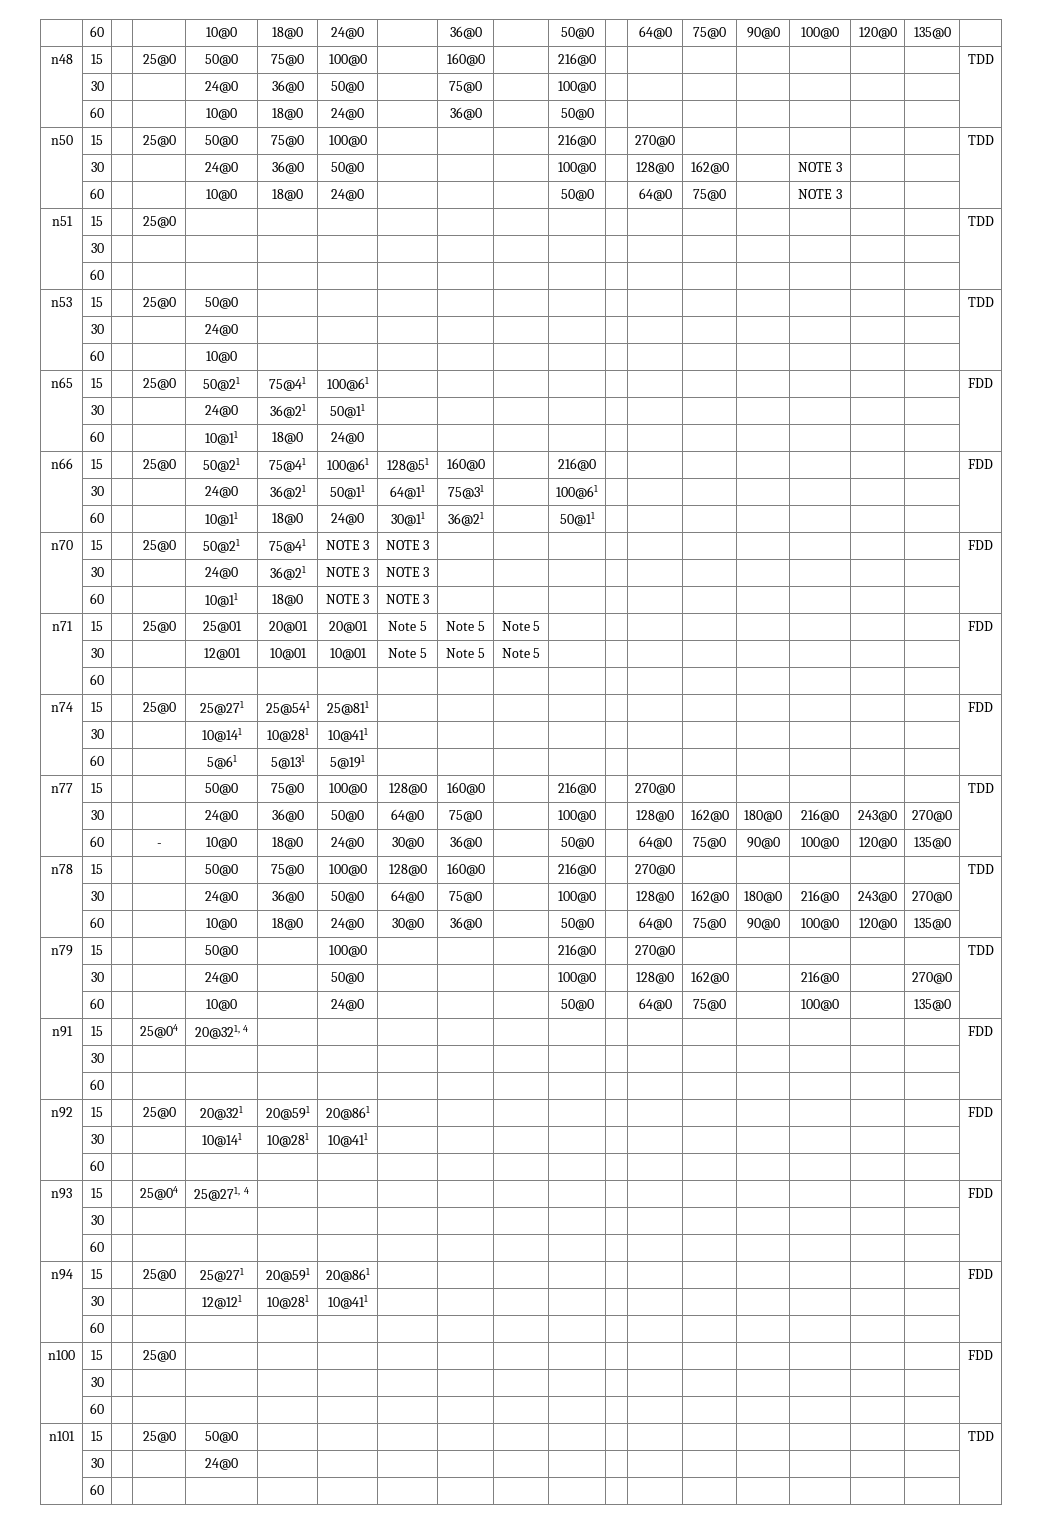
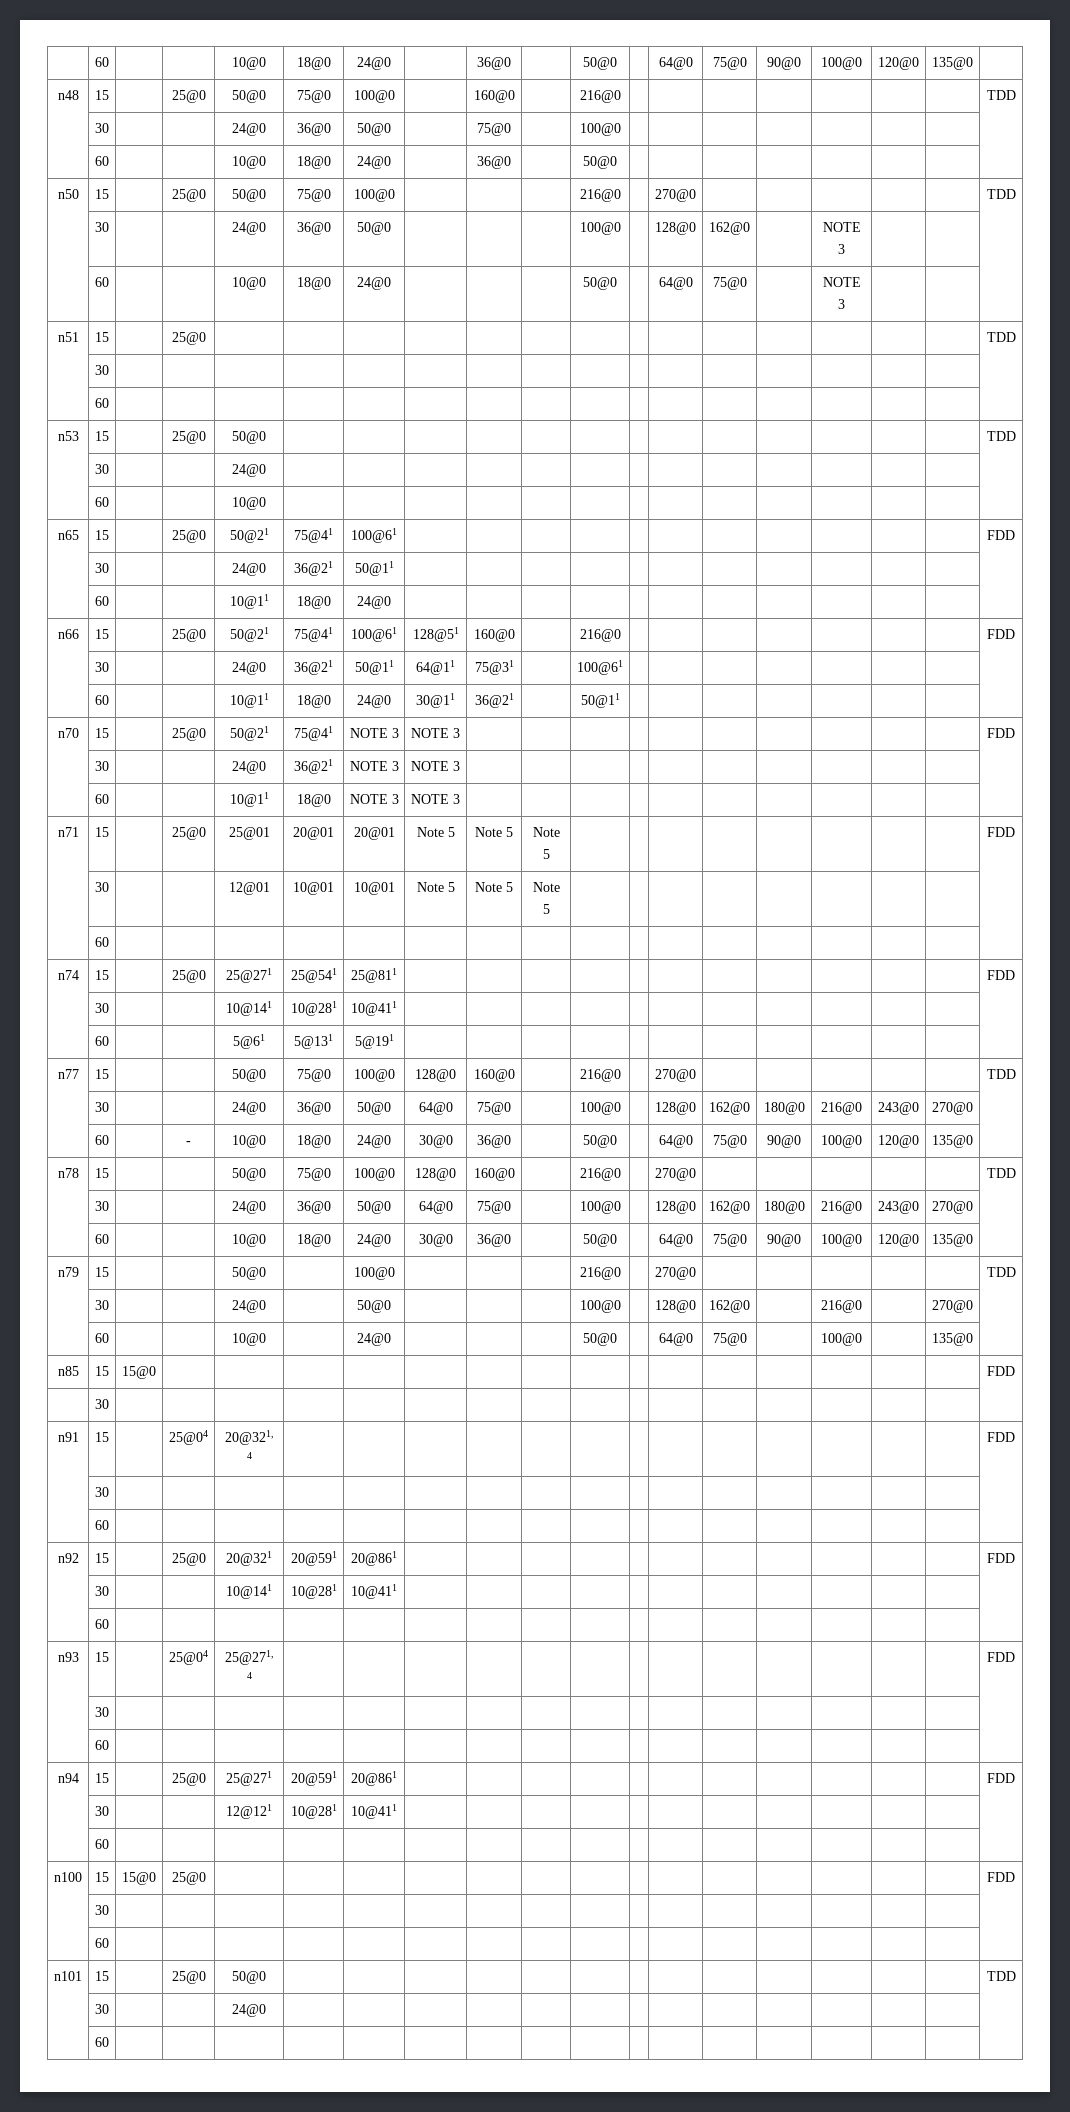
+ n85 | 15 | 15@0 | | | | | | | | | | | | | | | | FDD
+ | 30 | | | | | | | | | | | | | | | | |
- n100 | 15 | | 25@0 | | | | | | | | | | | | | | | FDD
+ n100 | 15 | 15@0 | 25@0 | | | | | | | | | | | | | | | FDD

